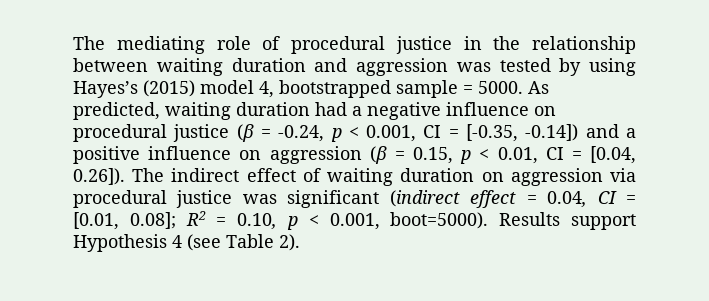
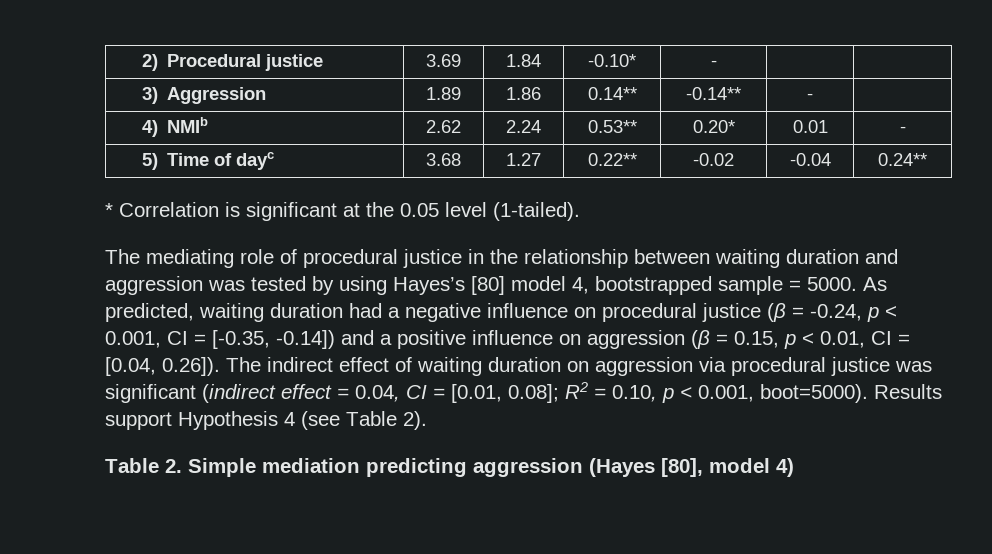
+ 2) Procedural justice | 3.69 | 1.84 | -0.10* | - | |
+ 3) Aggression | 1.89 | 1.86 | 0.14** | -0.14** | - |
+ 4) NMIb | 2.62 | 2.24 | 0.53** | 0.20* | 0.01 | -
+ 5) Time of dayc | 3.68 | 1.27 | 0.22** | -0.02 | -0.04 | 0.24**
+ * Correlation is significant at the 0.05 level (1-tailed).
- The mediating role of procedural justice in the relationship between waiting duration and aggression was tested by using Hayes’s (2015) model 4, bootstrapped sample = 5000.
+ The mediating role of procedural justice in the relationship between waiting duration and aggression was tested by using Hayes’s [80] model 4, bootstrapped sample = 5000.
+ Table 2. Simple mediation predicting aggression (Hayes [80], model 4)

